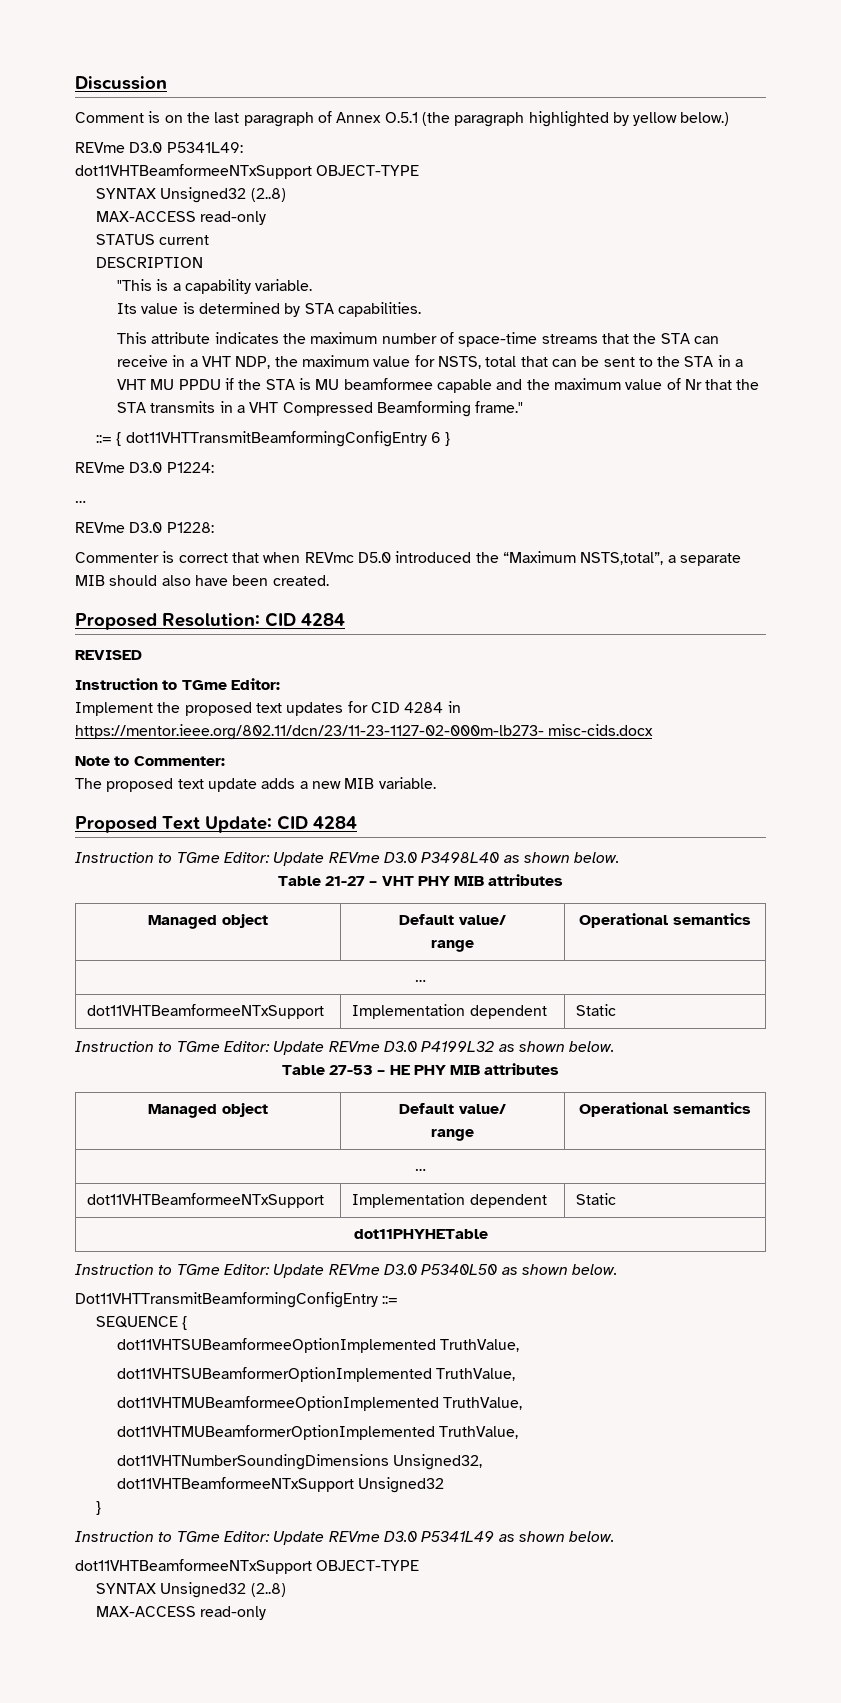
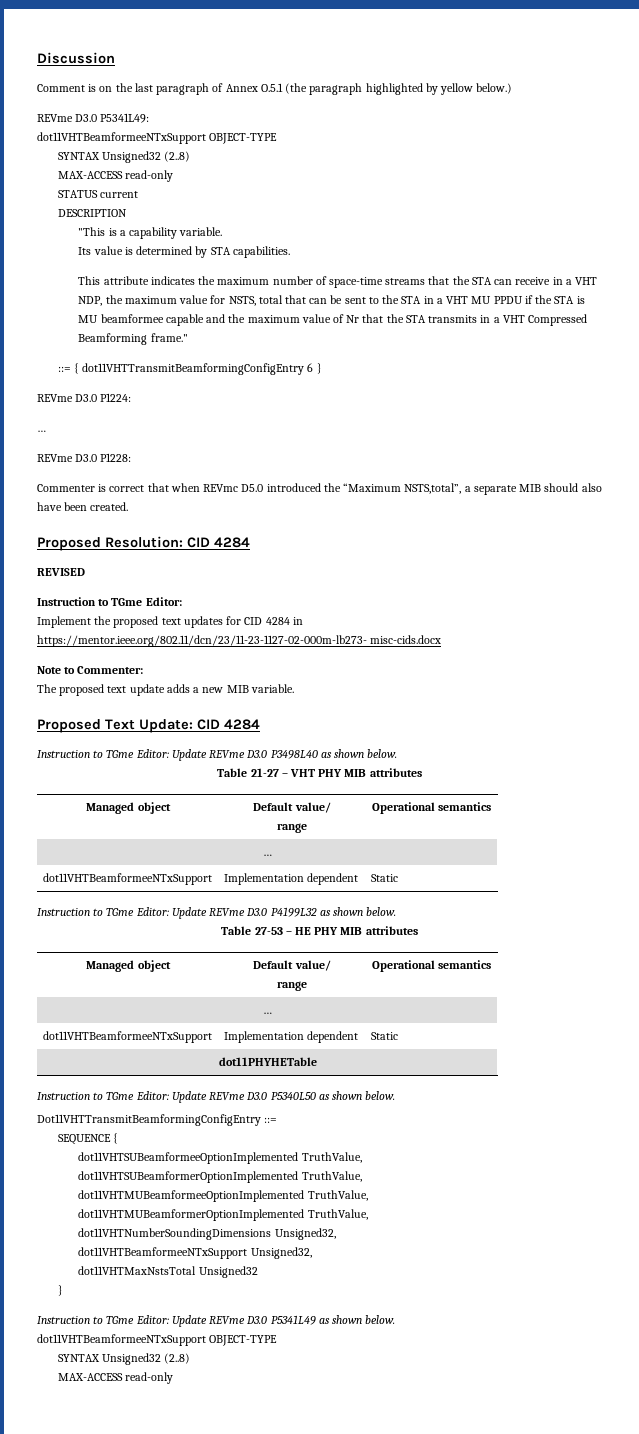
- dot11VHTBeamformeeNTxSupport Unsigned32
+ dot11VHTBeamformeeNTxSupport Unsigned32,
+ dot11VHTMaxNstsTotal Unsigned32

